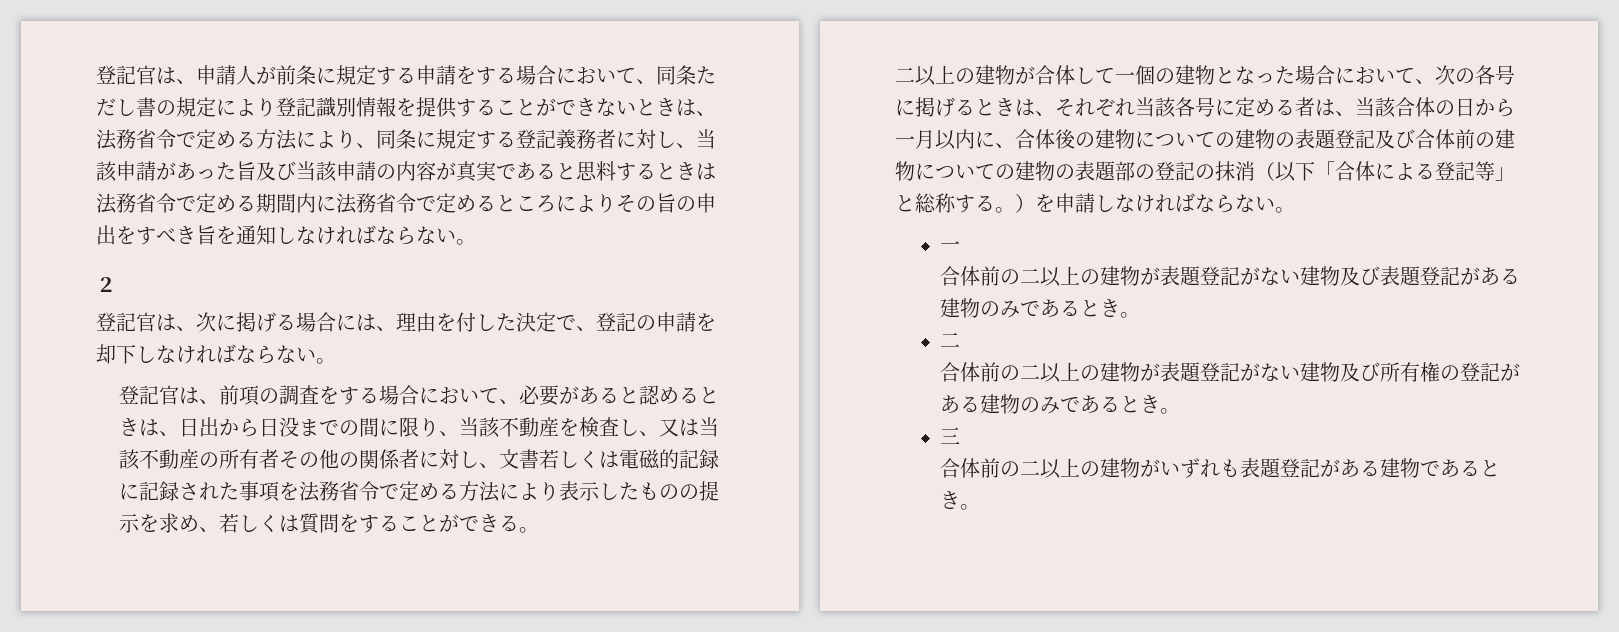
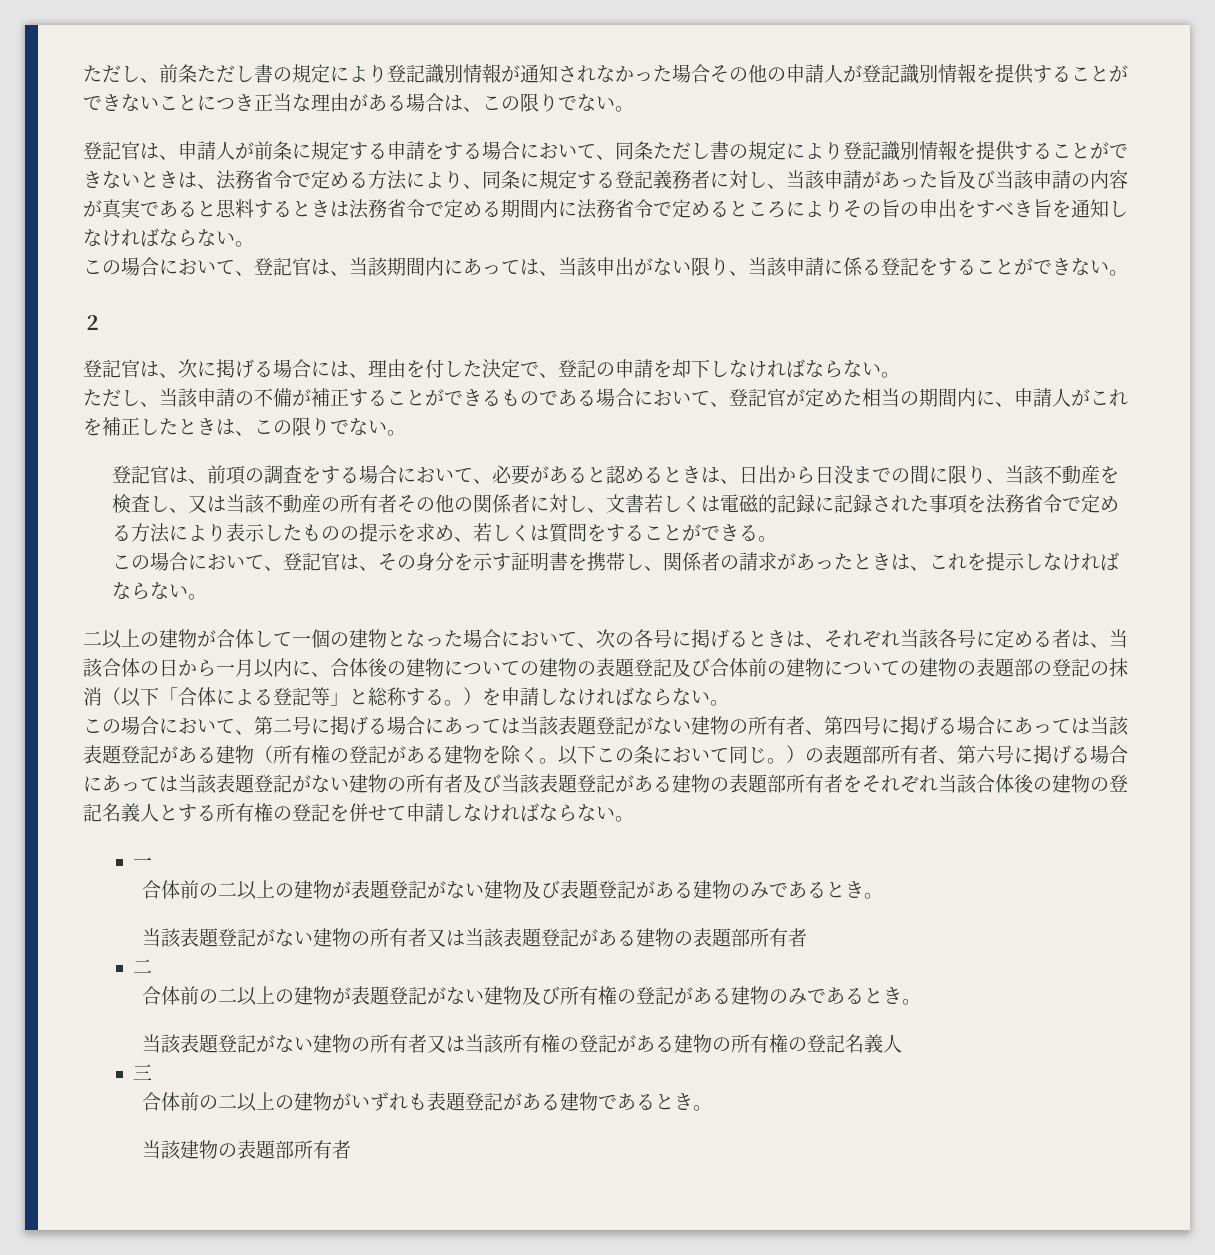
+ ただし、前条ただし書の規定により登記識別情報が通知されなかった場合その他の申請人が登記識別情報を提供することができないことにつき正当な理由がある場合は、この限りでない。
+ この場合において、登記官は、当該期間内にあっては、当該申出がない限り、当該申請に係る登記をすることができない。
+ ただし、当該申請の不備が補正することができるものである場合において、登記官が定めた相当の期間内に、申請人がこれを補正したときは、この限りでない。
+ この場合において、登記官は、その身分を示す証明書を携帯し、関係者の請求があったときは、これを提示しなければならない。
+ この場合において、第二号に掲げる場合にあっては当該表題登記がない建物の所有者、第四号に掲げる場合にあっては当該表題登記がある建物（所有権の登記がある建物を除く。以下この条において同じ。）の表題部所有者、第六号に掲げる場合にあっては当該表題登記がない建物の所有者及び当該表題登記がある建物の表題部所有者をそれぞれ当該合体後の建物の登記名義人とする所有権の登記を併せて申請しなければならない。
+ 当該表題登記がない建物の所有者又は当該表題登記がある建物の表題部所有者
+ 当該表題登記がない建物の所有者又は当該所有権の登記がある建物の所有権の登記名義人
+ 当該建物の表題部所有者

